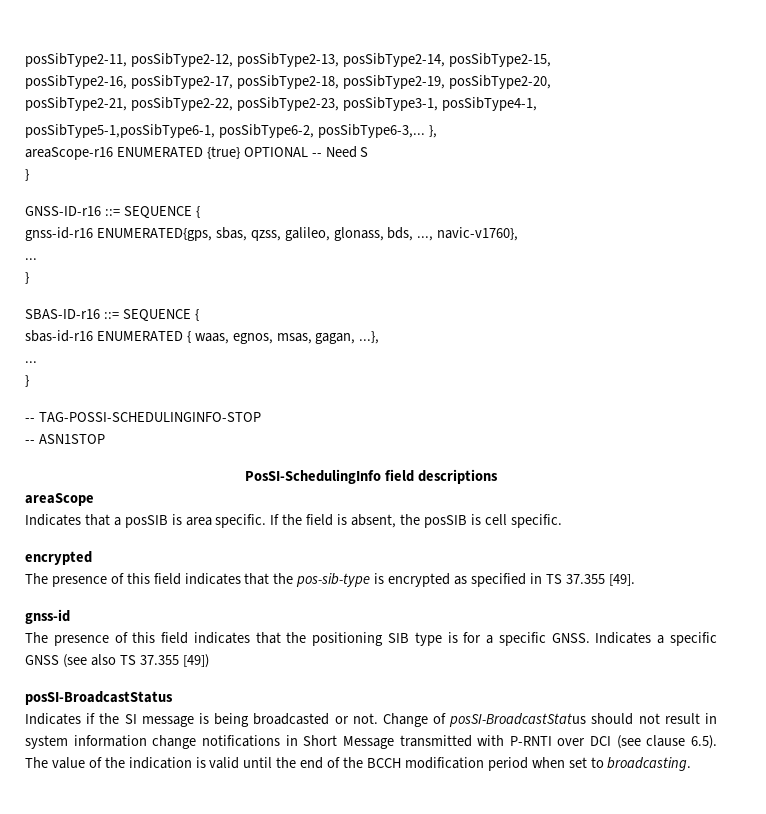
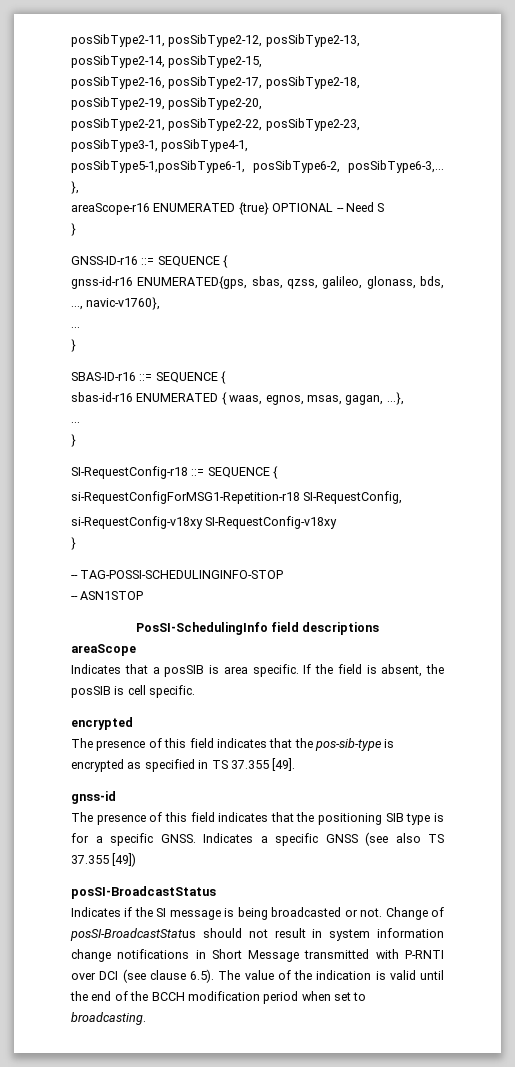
+ SI-RequestConfig-r18 ::= SEQUENCE {
+ si-RequestConfigForMSG1-Repetition-r18 SI-RequestConfig,
+ si-RequestConfig-v18xy SI-RequestConfig-v18xy
+ }

